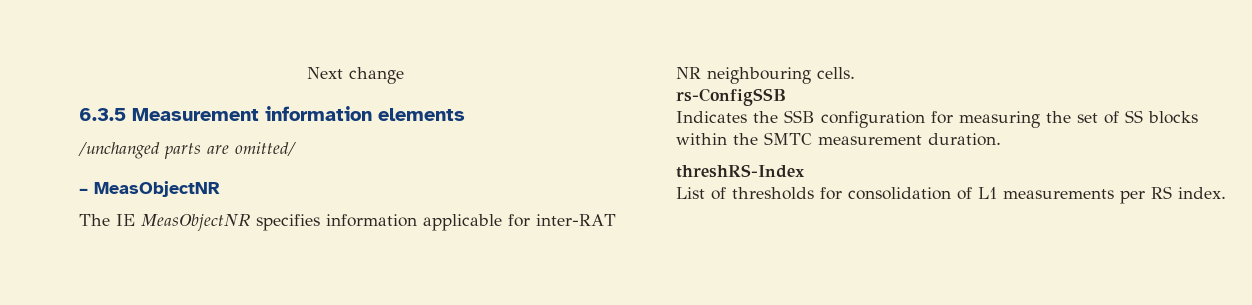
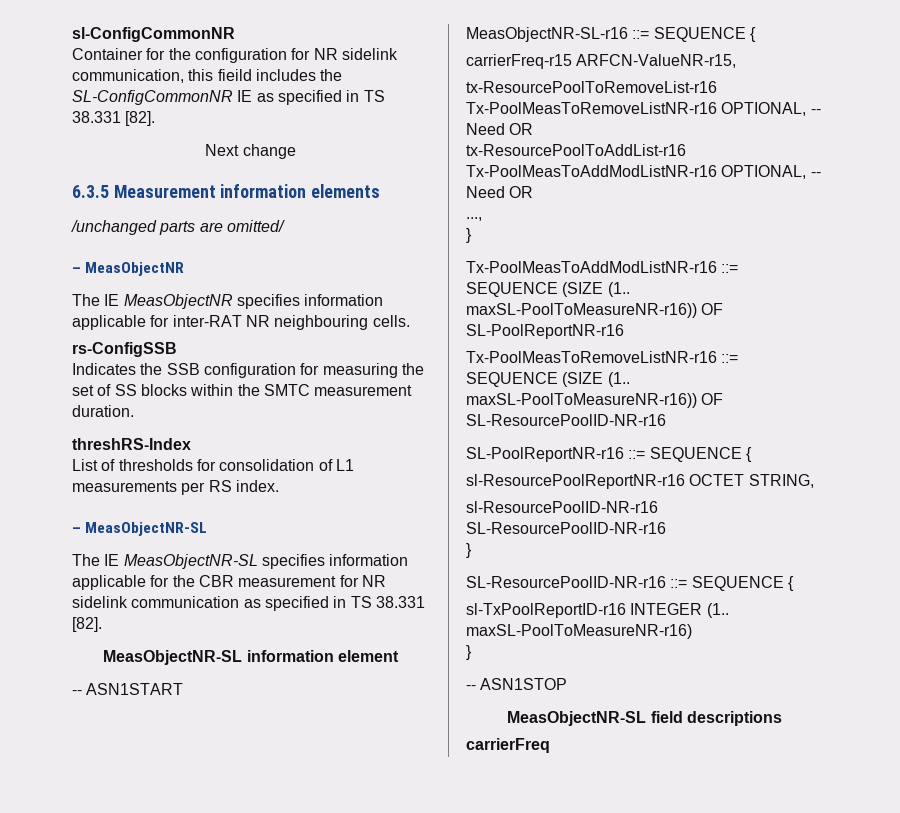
+ sl-ConfigCommonNR
+ Container for the configuration for NR sidelink communication, this fieild includes the SL-ConfigCommonNR IE as specified in TS 38.331 [82].
+ – MeasObjectNR-SL
+ The IE MeasObjectNR-SL specifies information applicable for the CBR measurement for NR sidelink communication as specified in TS 38.331 [82].
+ MeasObjectNR-SL information element
+ -- ASN1START
+ MeasObjectNR-SL-r16 ::= SEQUENCE {
+ carrierFreq-r15 ARFCN-ValueNR-r15,
+ tx-ResourcePoolToRemoveList-r16 Tx-PoolMeasToRemoveListNR-r16 OPTIONAL, -- Need OR
+ tx-ResourcePoolToAddList-r16 Tx-PoolMeasToAddModListNR-r16 OPTIONAL, -- Need OR
+ ...,
+ }
+ Tx-PoolMeasToAddModListNR-r16 ::= SEQUENCE (SIZE (1.. maxSL-PoolToMeasureNR-r16)) OF SL-PoolReportNR-r16
+ Tx-PoolMeasToRemoveListNR-r16 ::= SEQUENCE (SIZE (1.. maxSL-PoolToMeasureNR-r16)) OF SL-ResourcePoolID-NR-r16
+ SL-PoolReportNR-r16 ::= SEQUENCE {
+ sl-ResourcePoolReportNR-r16 OCTET STRING,
+ sl-ResourcePoolID-NR-r16 SL-ResourcePoolID-NR-r16
+ }
+ SL-ResourcePoolID-NR-r16 ::= SEQUENCE {
+ sl-TxPoolReportID-r16 INTEGER (1.. maxSL-PoolToMeasureNR-r16)
+ }
+ -- ASN1STOP
+ MeasObjectNR-SL field descriptions
+ carrierFreq

